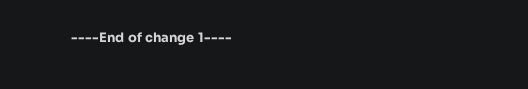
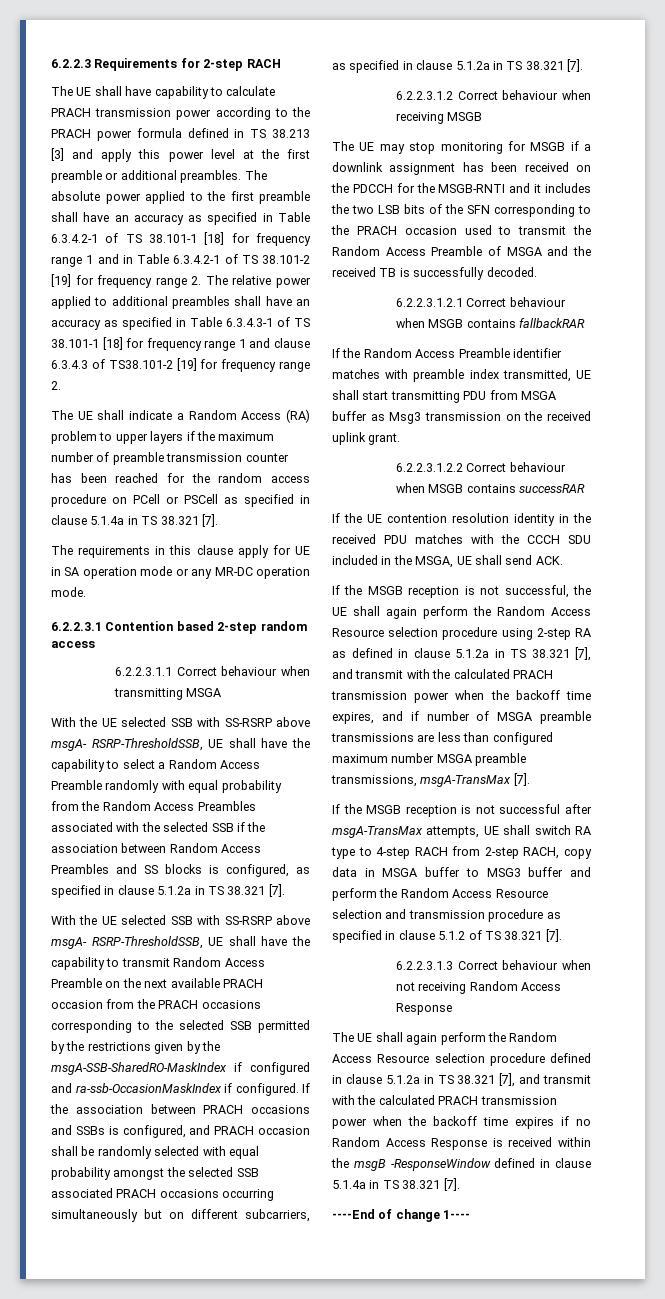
+ 6.2.2.3 Requirements for 2-step RACH
+ The UE shall have capability to calculate PRACH transmission power according to the PRACH power formula defined in TS 38.213 [3] and apply this power level at the first preamble or additional preambles. The absolute power applied to the first preamble shall have an accuracy as specified in Table 6.3.4.2-1 of TS 38.101-1 [18] for frequency range 1 and in Table 6.3.4.2-1 of TS 38.101-2 [19] for frequency range 2. The relative power applied to additional preambles shall have an accuracy as specified in Table 6.3.4.3-1 of TS 38.101-1 [18] for frequency range 1 and clause 6.3.4.3 of TS38.101-2 [19] for frequency range 2.
+ The UE shall indicate a Random Access (RA) problem to upper layers if the maximum number of preamble transmission counter has been reached for the random access procedure on PCell or PSCell as specified in clause 5.1.4a in TS 38.321 [7].
+ The requirements in this clause apply for UE in SA operation mode or any MR-DC operation mode.
+ 6.2.2.3.1 Contention based 2-step random access
+ 6.2.2.3.1.1 Correct behaviour when transmitting MSGA
+ With the UE selected SSB with SS-RSRP above msgA- RSRP-ThresholdSSB, UE shall have the capability to select a Random Access Preamble randomly with equal probability from the Random Access Preambles associated with the selected SSB if the association between Random Access Preambles and SS blocks is configured, as specified in clause 5.1.2a in TS 38.321 [7].
+ With the UE selected SSB with SS-RSRP above msgA- RSRP-ThresholdSSB, UE shall have the capability to transmit Random Access Preamble on the next available PRACH occasion from the PRACH occasions corresponding to the selected SSB permitted by the restrictions given by the msgA-SSB-SharedRO-MaskIndex if configured and ra-ssb-OccasionMaskIndex if configured. If the association between PRACH occasions and SSBs is configured, and PRACH occasion shall be randomly selected with equal probability amongst the selected SSB associated PRACH occasions occurring simultaneously but on different subcarriers, as specified in clause 5.1.2a in TS 38.321 [7].
+ 6.2.2.3.1.2 Correct behaviour when receiving MSGB
+ The UE may stop monitoring for MSGB if a downlink assignment has been received on the PDCCH for the MSGB-RNTI and it includes the two LSB bits of the SFN corresponding to the PRACH occasion used to transmit the Random Access Preamble of MSGA and the received TB is successfully decoded.
+ 6.2.2.3.1.2.1 Correct behaviour when MSGB contains fallbackRAR
+ If the Random Access Preamble identifier matches with preamble index transmitted, UE shall start transmitting PDU from MSGA buffer as Msg3 transmission on the received uplink grant.
+ 6.2.2.3.1.2.2 Correct behaviour when MSGB contains successRAR
+ If the UE contention resolution identity in the received PDU matches with the CCCH SDU included in the MSGA, UE shall send ACK.
+ If the MSGB reception is not successful, the UE shall again perform the Random Access Resource selection procedure using 2-step RA as defined in clause 5.1.2a in TS 38.321 [7], and transmit with the calculated PRACH transmission power when the backoff time expires, and if number of MSGA preamble transmissions are less than configured maximum number MSGA preamble transmissions, msgA-TransMax [7].
+ If the MSGB reception is not successful after msgA-TransMax attempts, UE shall switch RA type to 4-step RACH from 2-step RACH, copy data in MSGA buffer to MSG3 buffer and perform the Random Access Resource selection and transmission procedure as specified in clause 5.1.2 of TS 38.321 [7].
+ 6.2.2.3.1.3 Correct behaviour when not receiving Random Access Response
+ The UE shall again perform the Random Access Resource selection procedure defined in clause 5.1.2a in TS 38.321 [7], and transmit with the calculated PRACH transmission power when the backoff time expires if no Random Access Response is received within the msgB -ResponseWindow defined in clause 5.1.4a in TS 38.321 [7].

